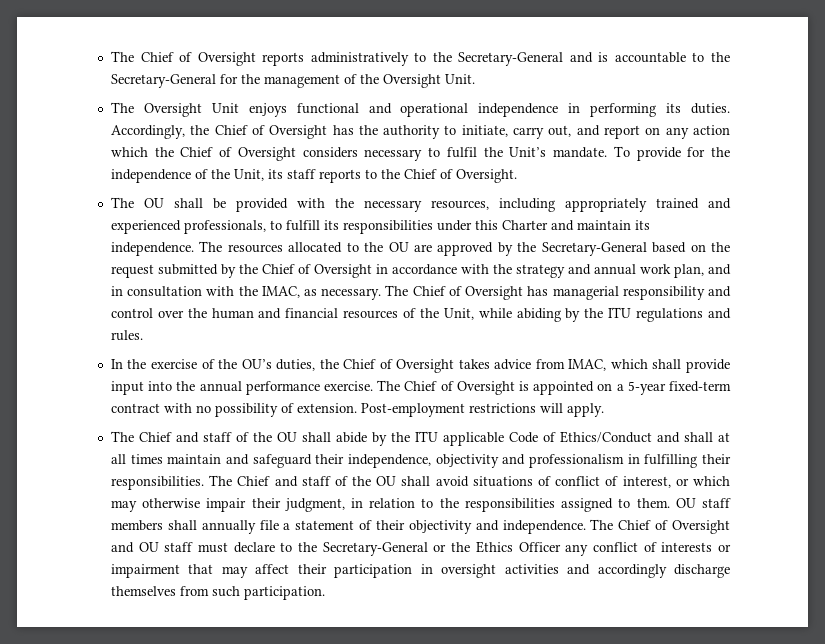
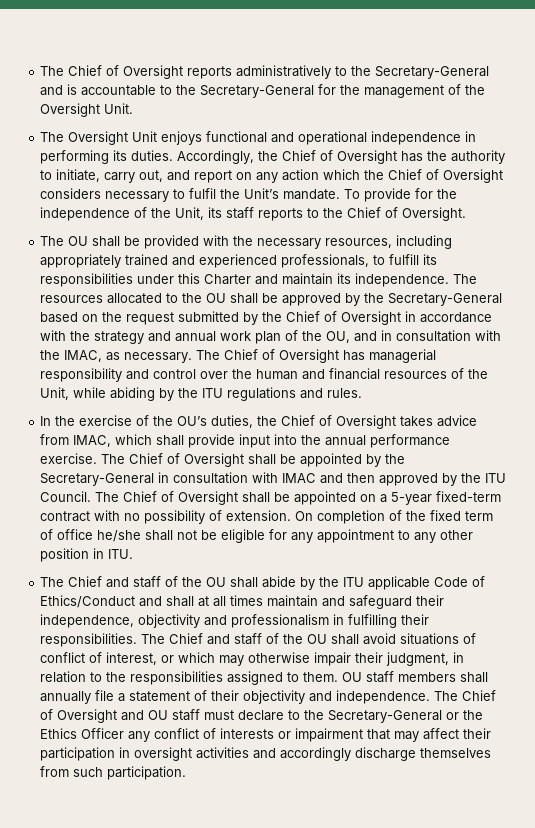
- The resources allocated to the OU are approved by the Secretary-General based on the request submitted by the Chief of Oversight in accordance with the strategy and annual work plan, and in consultation with the IMAC, as necessary.
+ The resources allocated to the OU shall be approved by the Secretary-General based on the request submitted by the Chief of Oversight in accordance with the strategy and annual work plan of the OU, and in consultation with the IMAC, as necessary.
- The Chief of Oversight is appointed on a 5-year fixed-term contract with no possibility of extension.
+ The Chief of Oversight shall be appointed by the Secretary-General in consultation with IMAC and then approved by the ITU Council. The Chief of Oversight shall be appointed on a 5-year fixed-term contract with no possibility of extension.
- Post-employment restrictions will apply.
+ On completion of the fixed term of office he/she shall not be eligible for any appointment to any other position in ITU.

